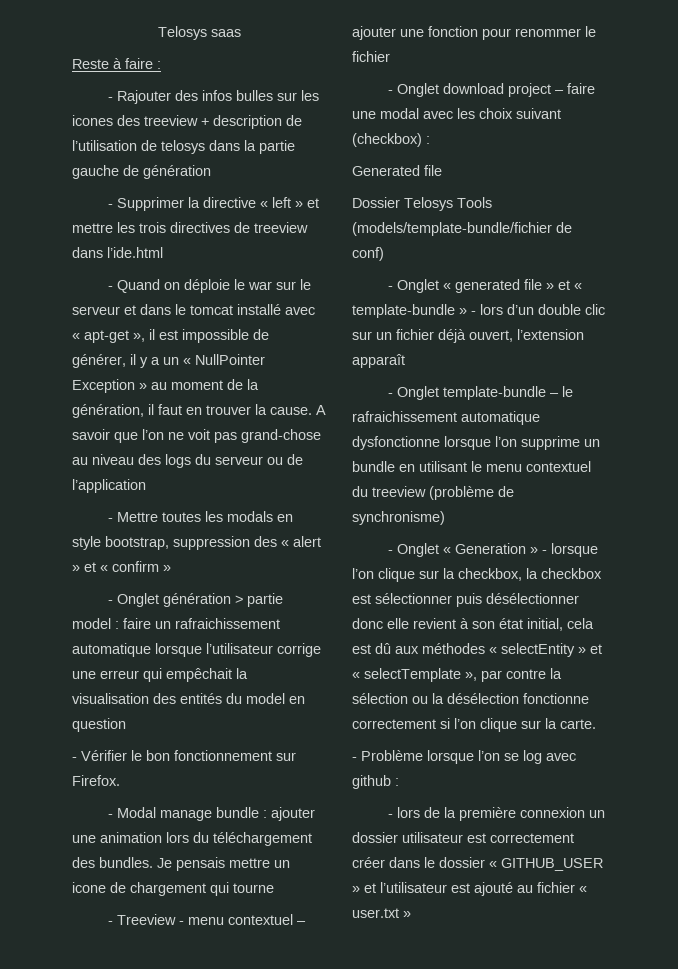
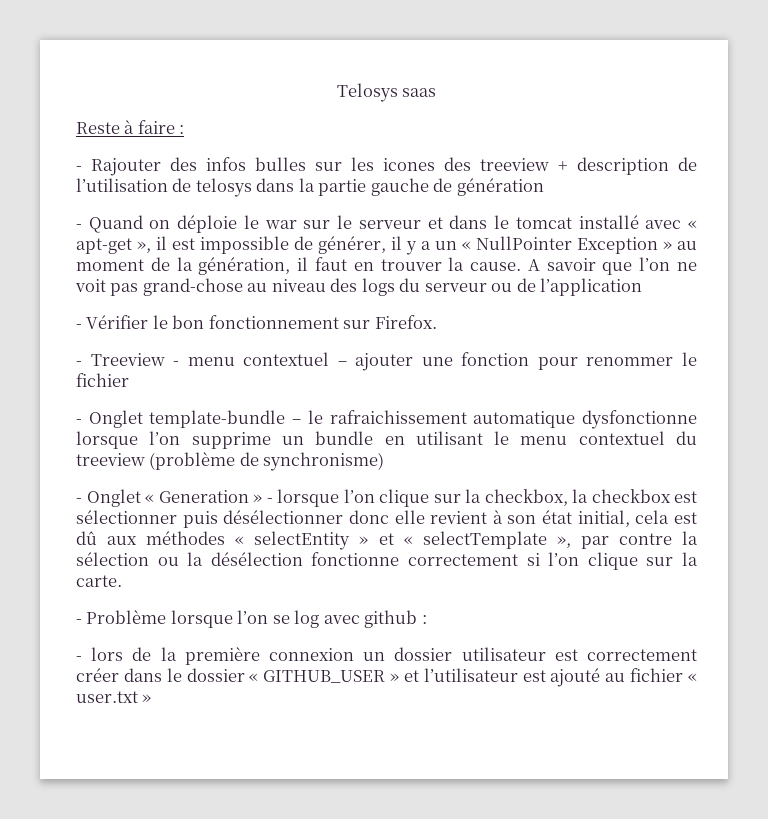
- - Supprimer la directive « left » et mettre les trois directives de treeview dans l’ide.html
- - Mettre toutes les modals en style bootstrap, suppression des « alert » et « confirm »
- - Onglet génération > partie model : faire un rafraichissement automatique lorsque l’utilisateur corrige une erreur qui empêchait la visualisation des entités du model en question
- - Modal manage bundle : ajouter une animation lors du téléchargement des bundles. Je pensais mettre un icone de chargement qui tourne
- - Onglet download project – faire une modal avec les choix suivant (checkbox) :
- Generated file
- Dossier Telosys Tools (models/template-bundle/fichier de conf)
- - Onglet « generated file » et « template-bundle » - lors d’un double clic sur un fichier déjà ouvert, l’extension apparaît

